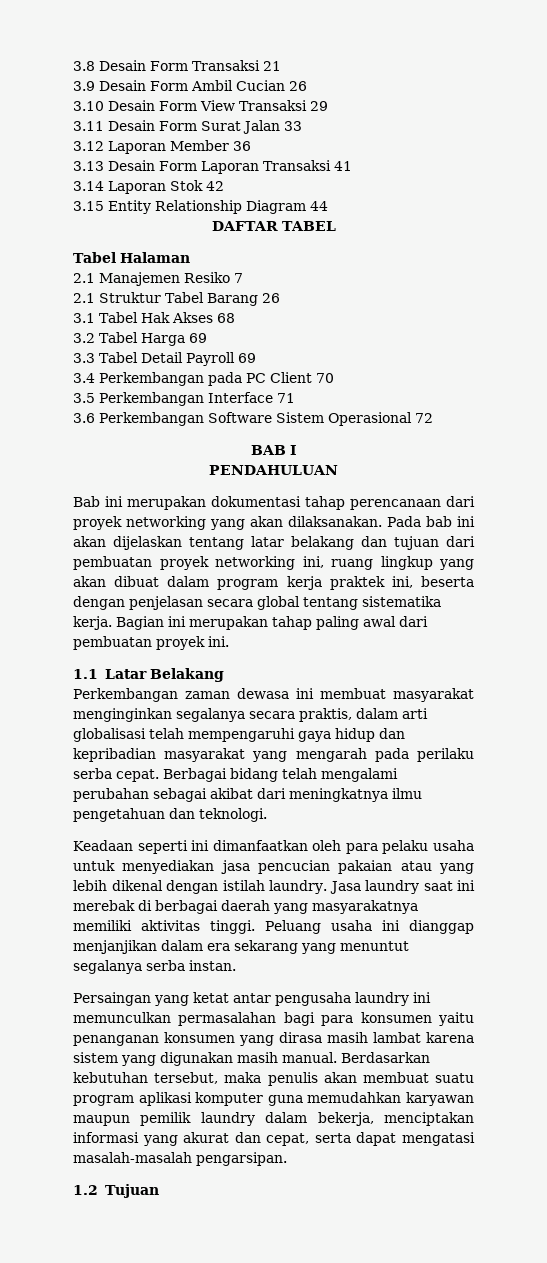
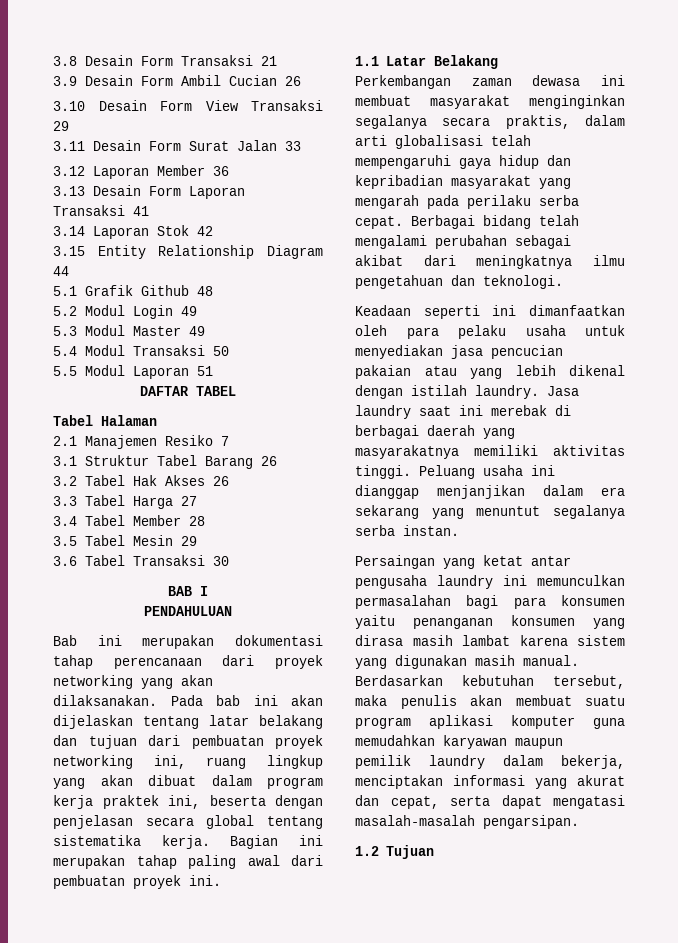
+ 5.1 Grafik Github 48
+ 5.2 Modul Login 49
+ 5.3 Modul Master 49
+ 5.4 Modul Transaksi 50
+ 5.5 Modul Laporan 51
- 2.1 Struktur Tabel Barang 26
+ 3.1 Struktur Tabel Barang 26
- 3.1 Tabel Hak Akses 68
- 3.2 Tabel Harga 69
- 3.3 Tabel Detail Payroll 69
- 3.4 Perkembangan pada PC Client 70
- 3.5 Perkembangan Interface 71
- 3.6 Perkembangan Software Sistem Operasional 72
+ 3.2 Tabel Hak Akses 26
+ 3.3 Tabel Harga 27
+ 3.4 Tabel Member 28
+ 3.5 Tabel Mesin 29
+ 3.6 Tabel Transaksi 30

